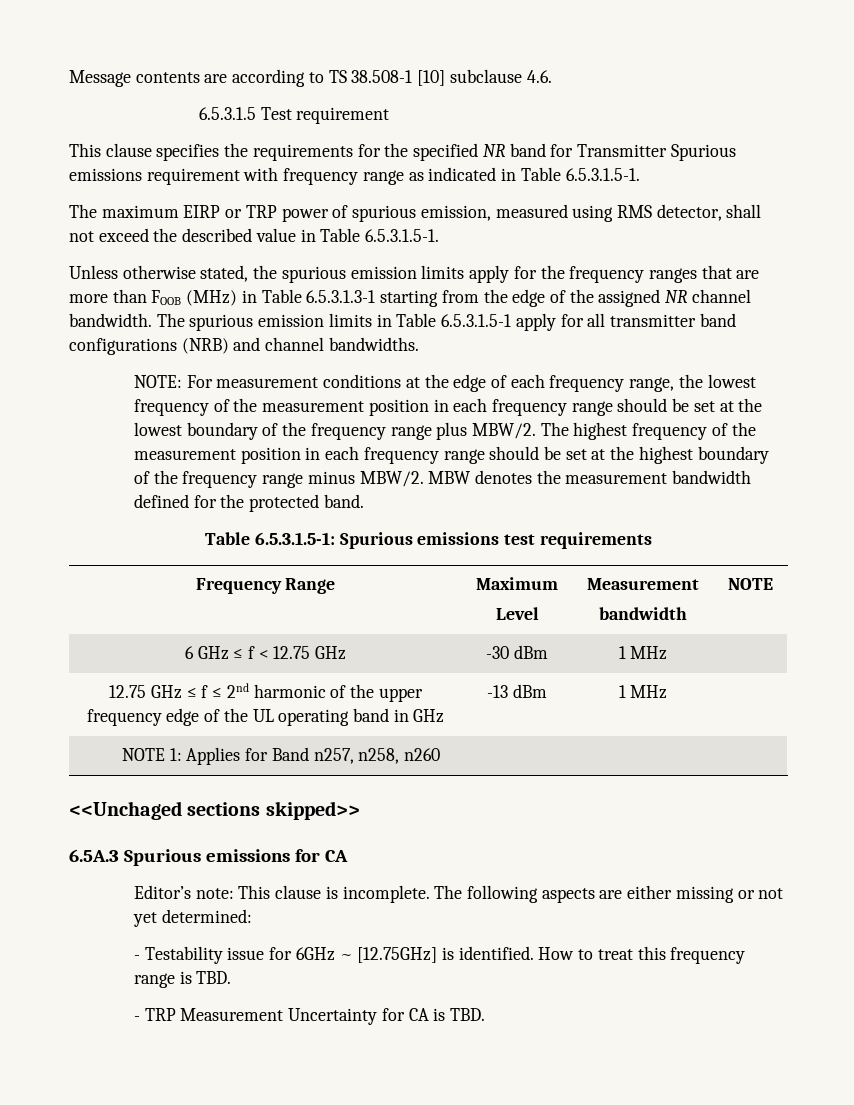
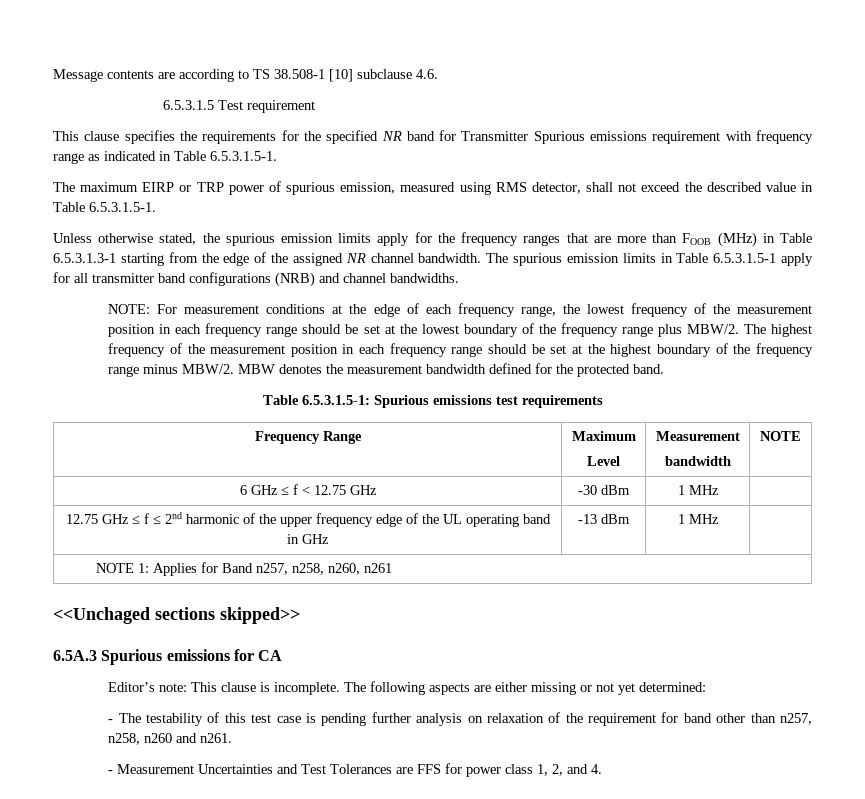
- NOTE 1: Applies for Band n257, n258, n260
+ NOTE 1: Applies for Band n257, n258, n260, n261
- - Testability issue for 6GHz ~ [12.75GHz] is identified. How to treat this frequency range is TBD.
- - TRP Measurement Uncertainty for CA is TBD.
+ - The testability of this test case is pending further analysis on relaxation of the requirement for band other than n257, n258, n260 and n261.
+ - Measurement Uncertainties and Test Tolerances are FFS for power class 1, 2, and 4.

